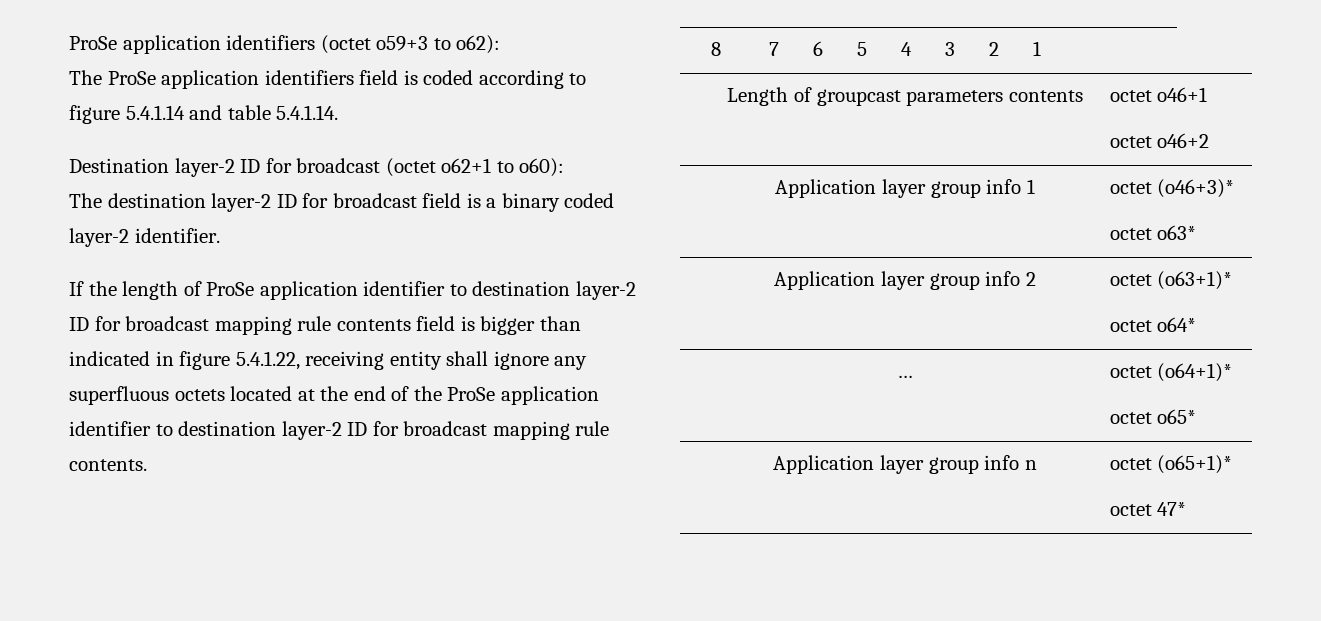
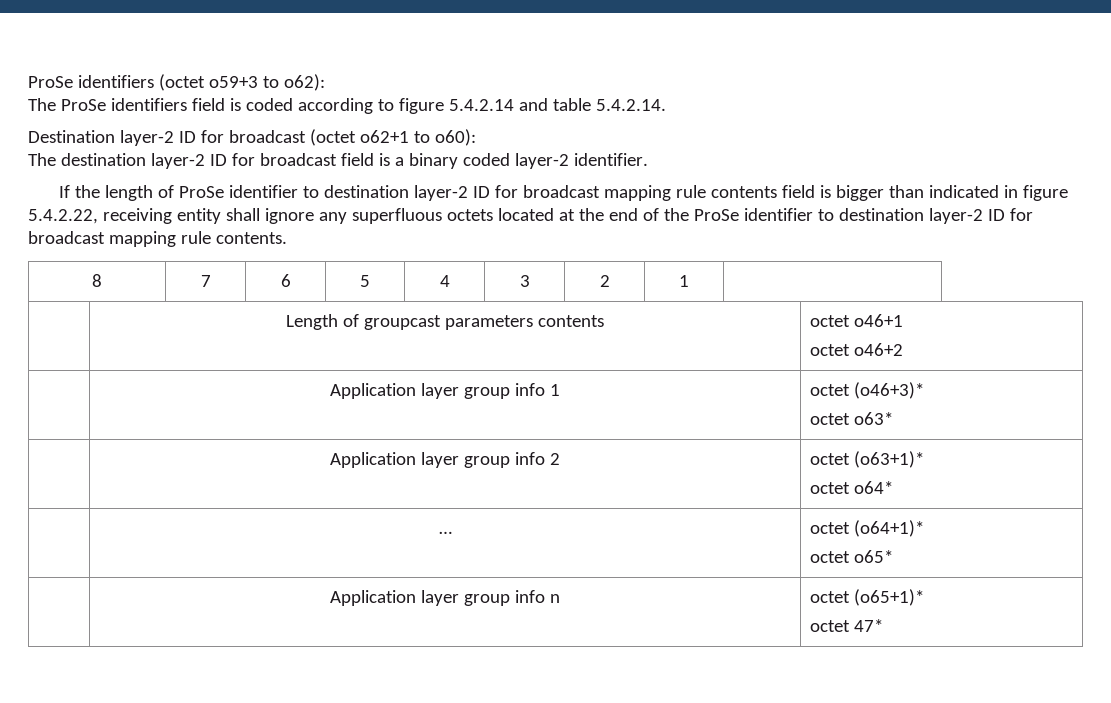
- ProSe application identifiers (octet o59+3 to o62):
+ ProSe identifiers (octet o59+3 to o62):
- The ProSe application identifiers field is coded according to figure 5.4.1.14 and table 5.4.1.14.
+ The ProSe identifiers field is coded according to figure 5.4.2.14 and table 5.4.2.14.
- If the length of ProSe application identifier to destination layer-2 ID for broadcast mapping rule contents field is bigger than indicated in figure 5.4.1.22, receiving entity shall ignore any superfluous octets located at the end of the ProSe application identifier to destination layer-2 ID for broadcast mapping rule contents.
+ If the length of ProSe identifier to destination layer-2 ID for broadcast mapping rule contents field is bigger than indicated in figure 5.4.2.22, receiving entity shall ignore any superfluous octets located at the end of the ProSe identifier to destination layer-2 ID for broadcast mapping rule contents.

